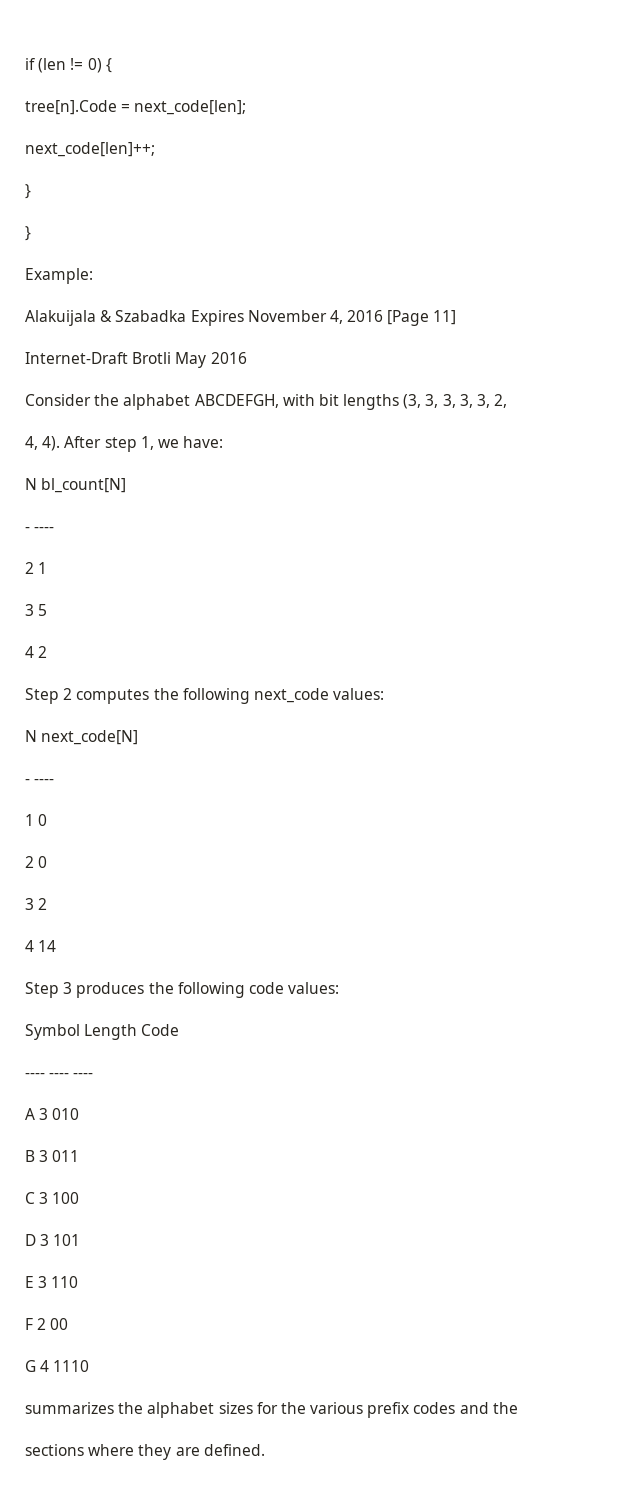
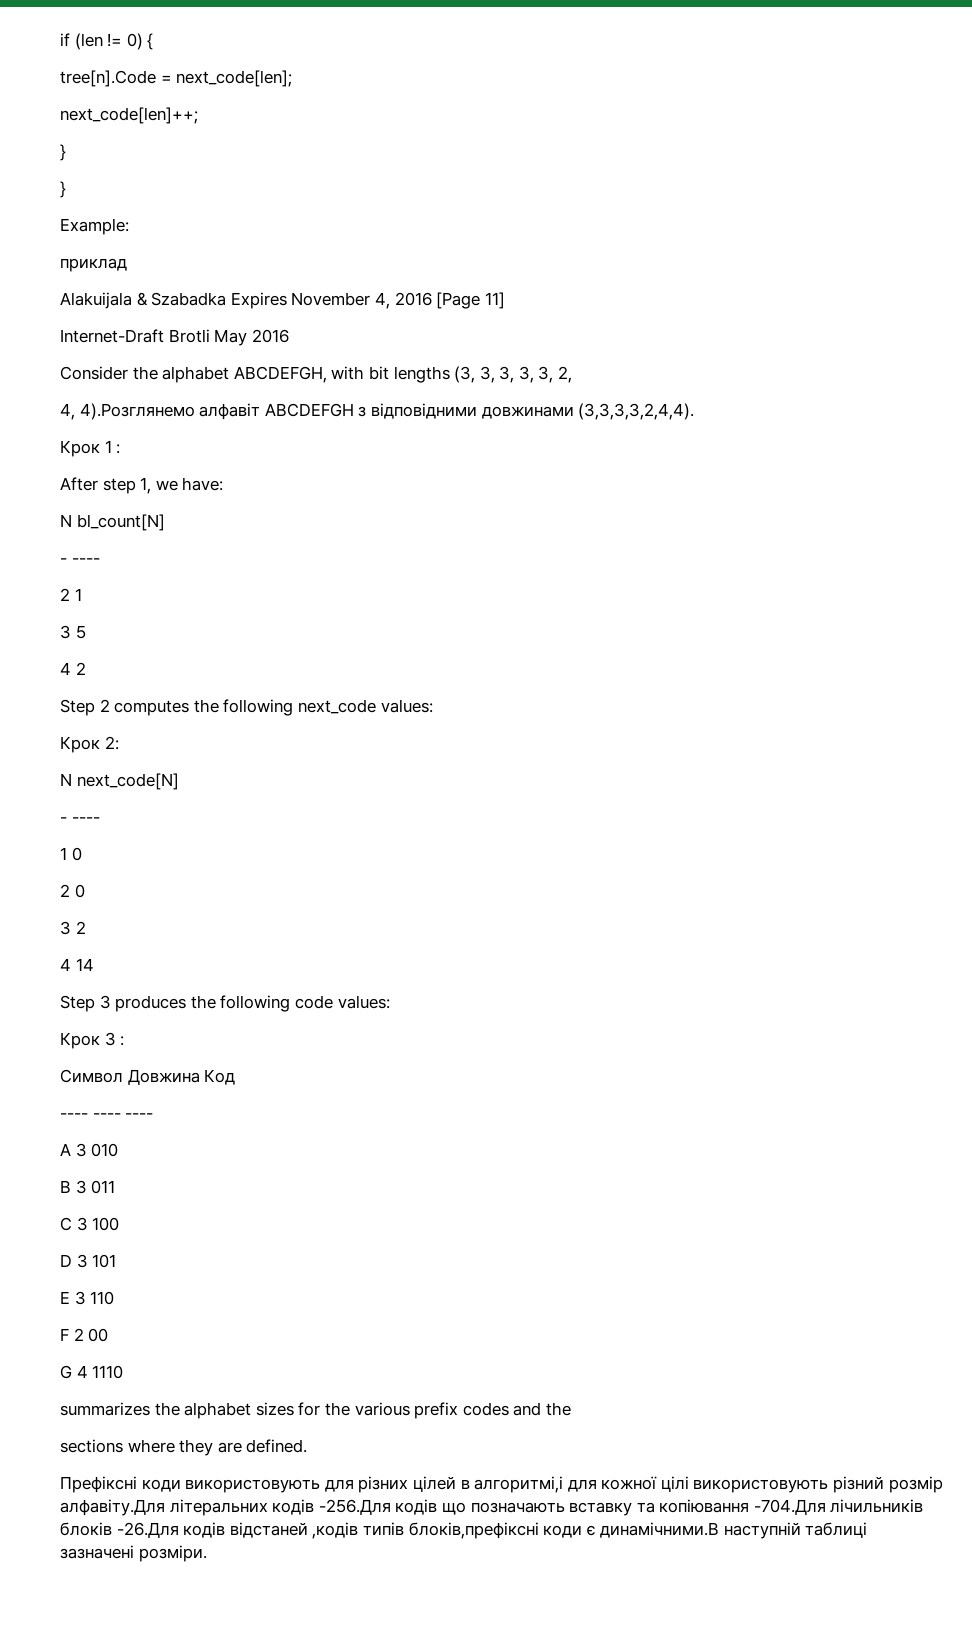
+ приклад
- 4, 4). After step 1, we have:
+ 4, 4).Розглянемо алфавіт ABCDEFGH з відповідними довжинами (3,3,3,3,2,4,4).
+ Крок 1 :
+ After step 1, we have:
+ Крок 2:
- Symbol Length Code
+ Крок 3 :
+ Символ Довжина Код
+ Префіксні коди використовують для різних цілей в алгоритмі,і для кожної цілі використовують різний розмір алфавіту.Для літеральних кодів -256.Для кодів що позначають вставку та копіювання -704.Для лічильників блоків -26.Для кодів відстаней ,кодів типів блоків,префіксні коди є динамічними.В наступній таблиці зазначені розміри.

